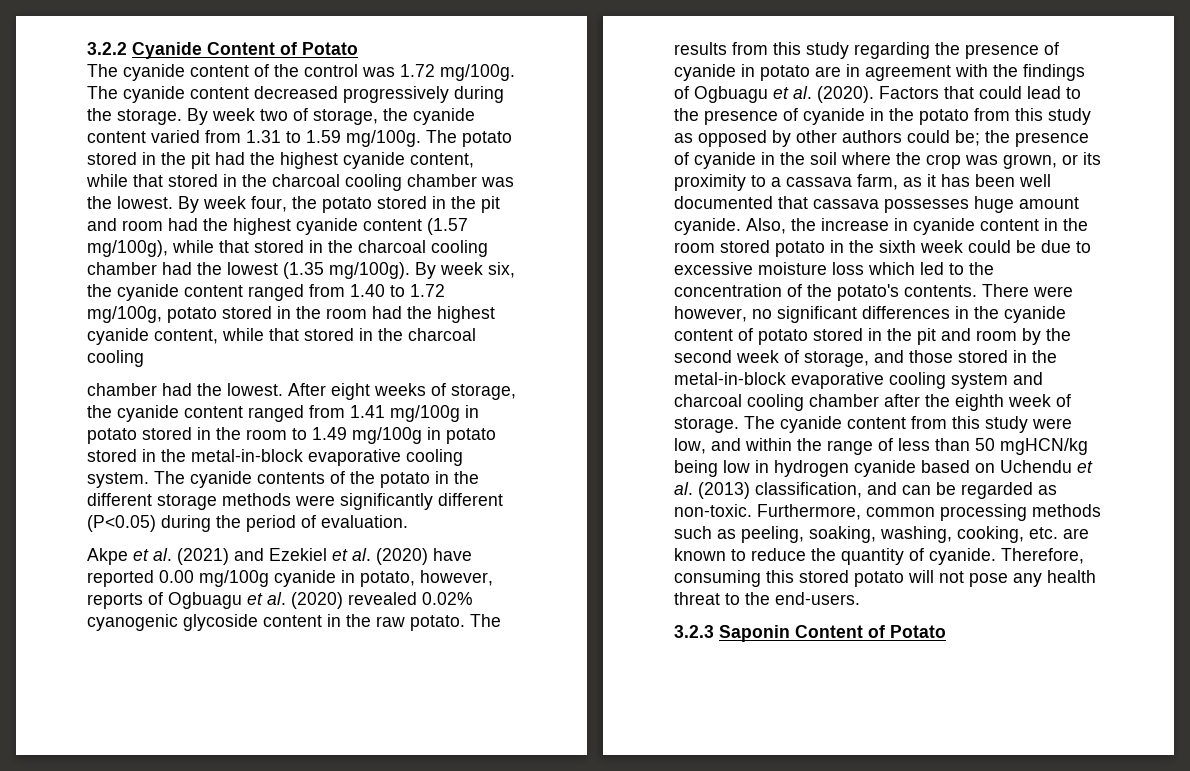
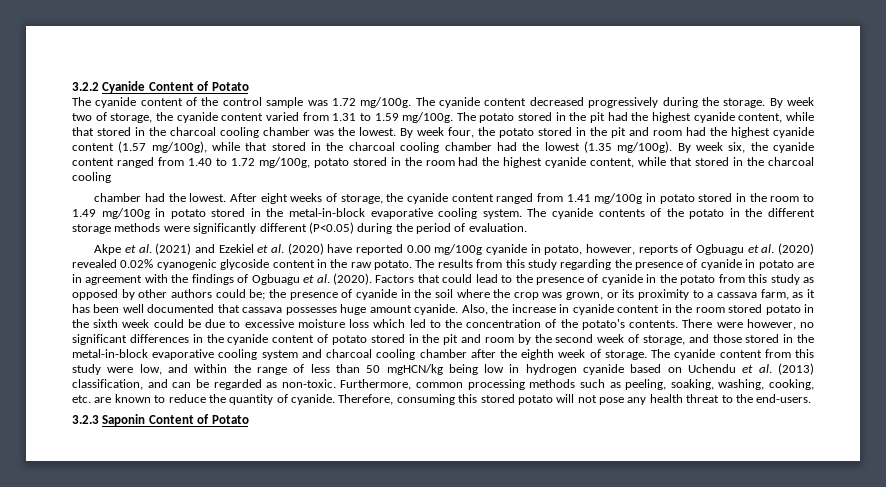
- The cyanide content of the control was 1.72 mg/100g.
+ The cyanide content of the control sample was 1.72 mg/100g.

